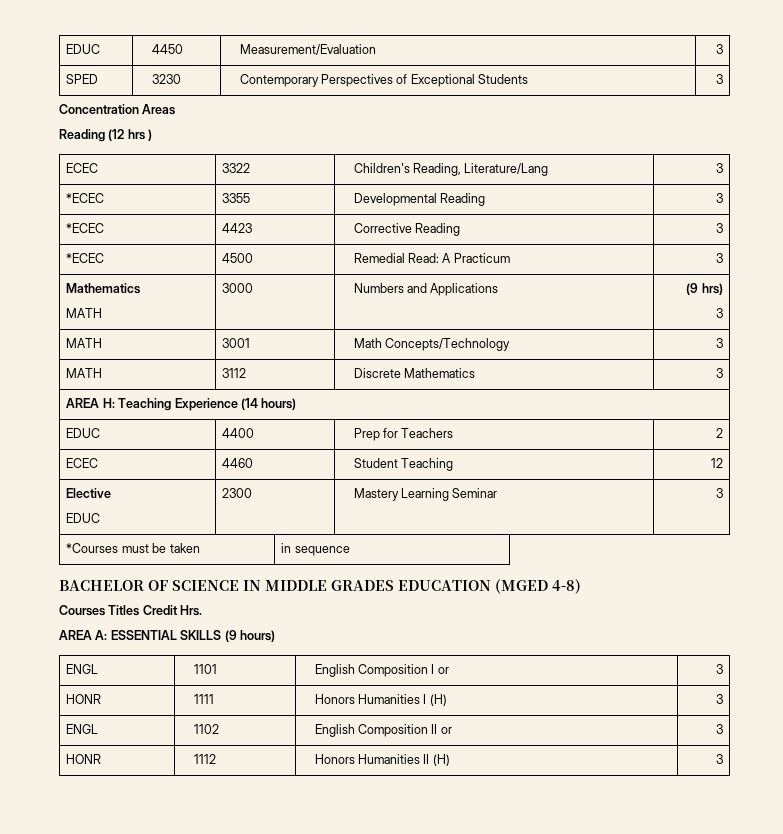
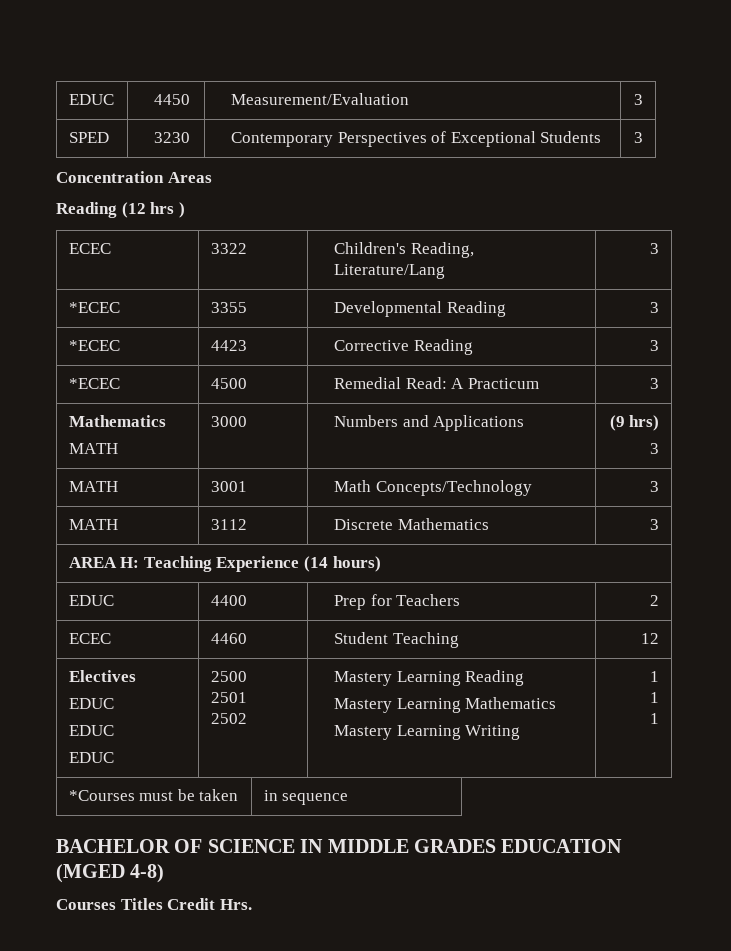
- Elective
- EDUC | 2300 | Mastery Learning Seminar | 3
+ Electives
+ EDUC
+ EDUC
+ EDUC | 2500
+ 2501
+ 2502 | Mastery Learning Reading
+ Mastery Learning Mathematics
+ Mastery Learning Writing | 1
+ 1
+ 1
- AREA A: ESSENTIAL SKILLS (9 hours)
- ENGL | 1101 | English Composition I or | 3
- HONR | 1111 | Honors Humanities I (H) | 3
- ENGL | 1102 | English Composition II or | 3
- HONR | 1112 | Honors Humanities II (H) | 3

